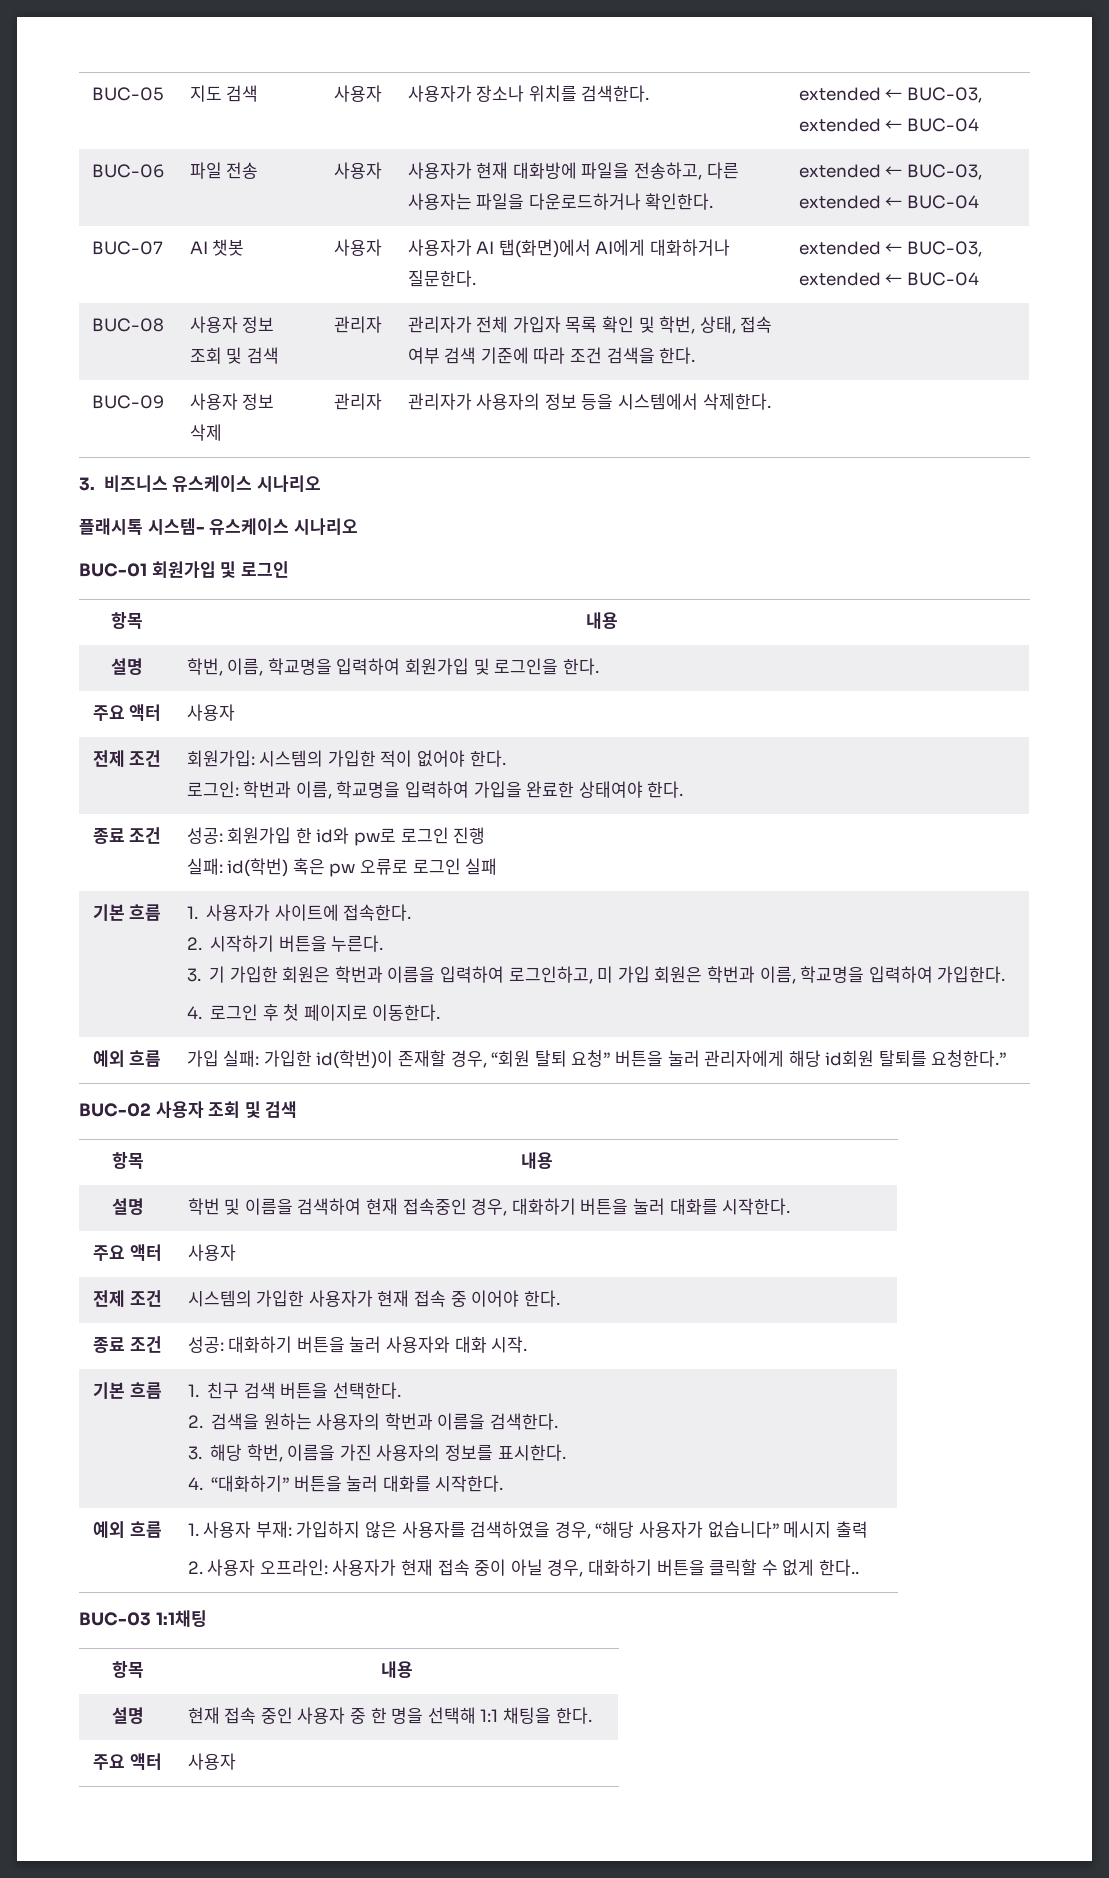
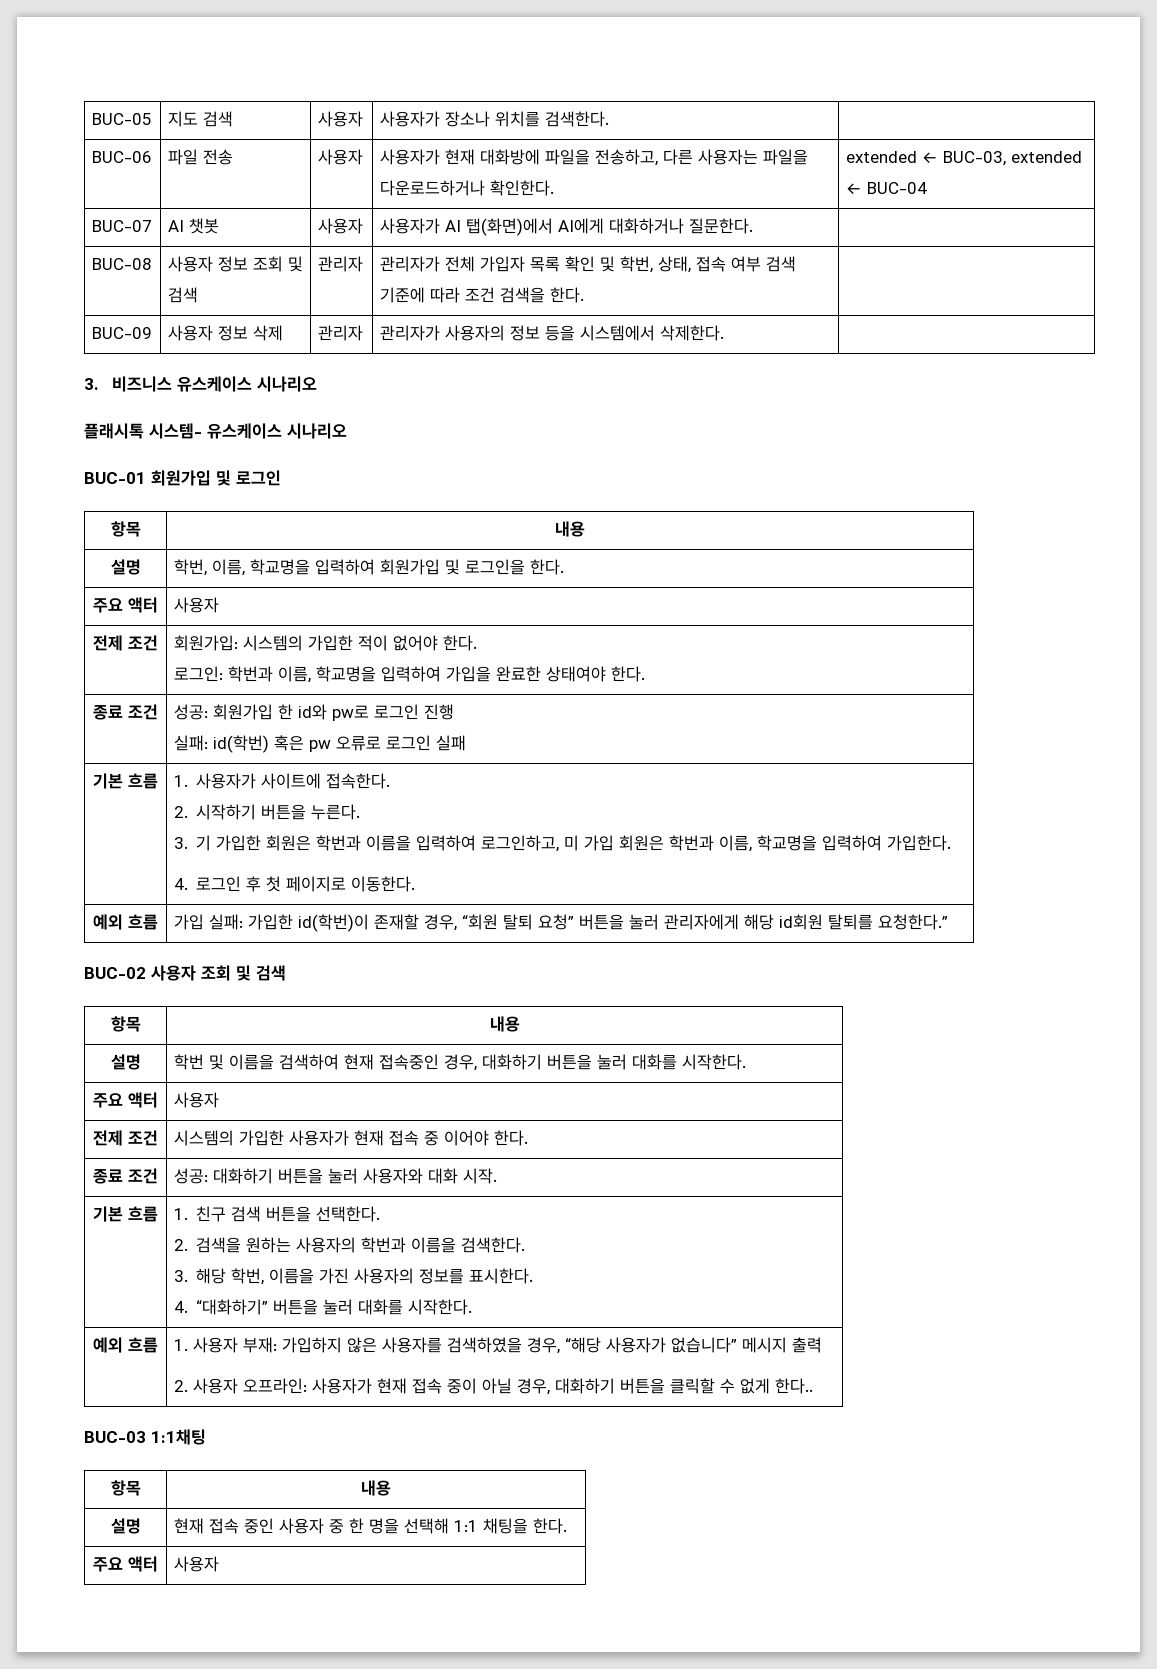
- BUC-05 | 지도 검색 | 사용자 | 사용자가 장소나 위치를 검색한다. | extended ← BUC-03, extended ← BUC-04
+ BUC-05 | 지도 검색 | 사용자 | 사용자가 장소나 위치를 검색한다. |
- BUC-07 | AI 챗봇 | 사용자 | 사용자가 AI 탭(화면)에서 AI에게 대화하거나 질문한다. | extended ← BUC-03, extended ← BUC-04
+ BUC-07 | AI 챗봇 | 사용자 | 사용자가 AI 탭(화면)에서 AI에게 대화하거나 질문한다. |

